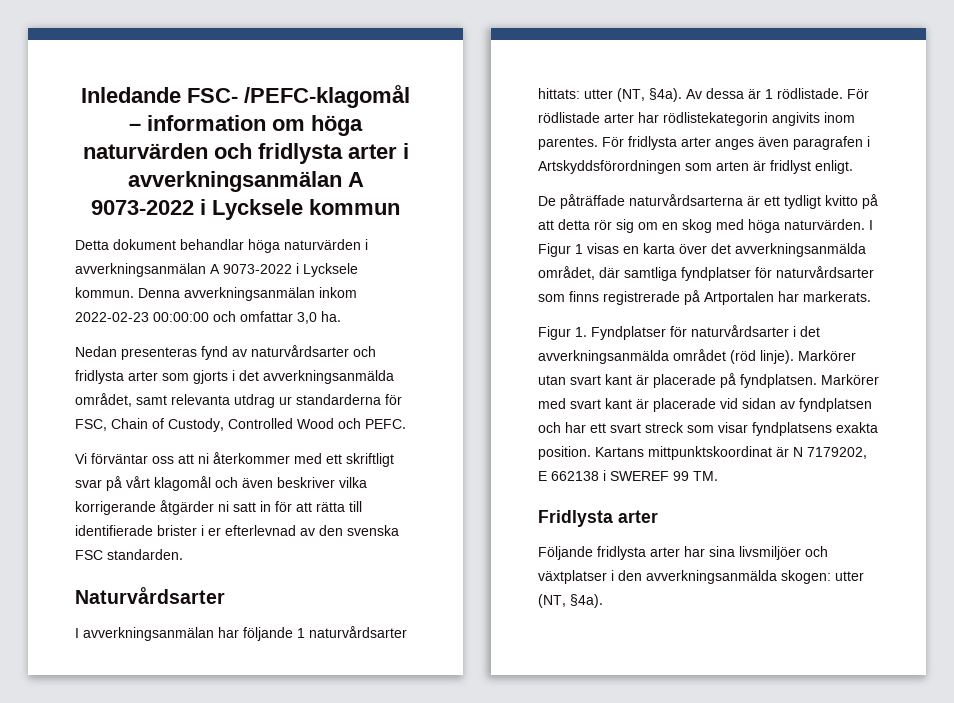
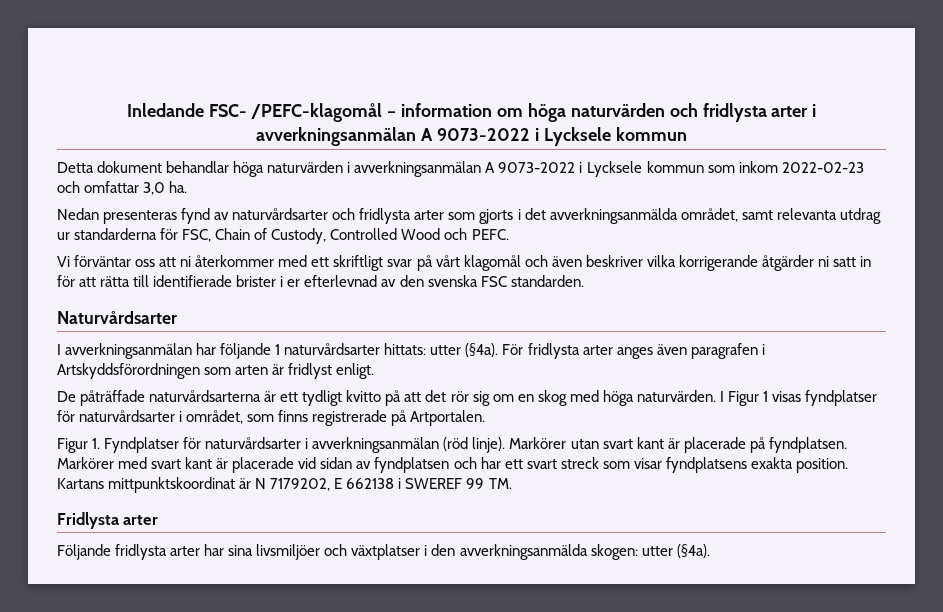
- Detta dokument behandlar höga naturvärden i avverkningsanmälan A 9073-2022 i Lycksele kommun. Denna avverkningsanmälan inkom 2022-02-23 00:00:00 och omfattar 3,0 ha.
+ Detta dokument behandlar höga naturvärden i avverkningsanmälan A 9073-2022 i Lycksele kommun som inkom 2022-02-23 och omfattar 3,0 ha.
- I avverkningsanmälan har följande 1 naturvårdsarter hittats: utter (NT, §4a). Av dessa är 1 rödlistade. För rödlistade arter har rödlistekategorin angivits inom parentes.
+ I avverkningsanmälan har följande 1 naturvårdsarter hittats: utter (§4a).
- De påträffade naturvårdsarterna är ett tydligt kvitto på att detta rör sig om en skog med höga naturvärden.
+ De påträffade naturvårdsarterna är ett tydligt kvitto på att det rör sig om en skog med höga naturvärden.
- I Figur 1 visas en karta över det avverkningsanmälda området, där samtliga fyndplatser för naturvårdsarter som finns registrerade på Artportalen har markerats.
+ I Figur 1 visas fyndplatser för naturvårdsarter i området, som finns registrerade på Artportalen.
- Figur 1. Fyndplatser för naturvårdsarter i det avverkningsanmälda området (röd linje).
+ Figur 1. Fyndplatser för naturvårdsarter i avverkningsanmälan (röd linje).
- Följande fridlysta arter har sina livsmiljöer och växtplatser i den avverkningsanmälda skogen: utter (NT, §4a).
+ Följande fridlysta arter har sina livsmiljöer och växtplatser i den avverkningsanmälda skogen: utter (§4a).

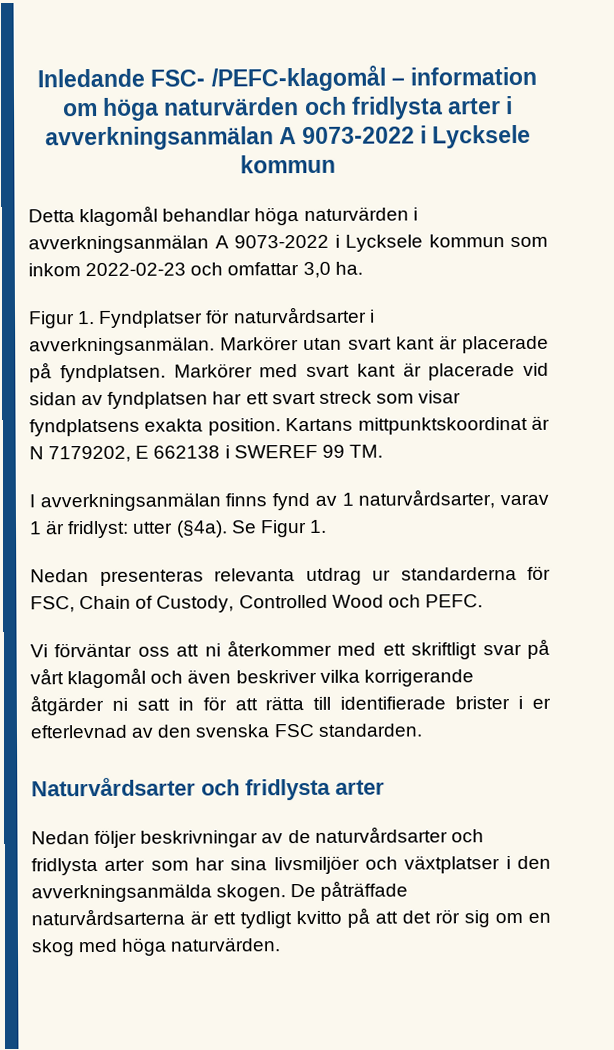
- Detta dokument behandlar höga naturvärden i avverkningsanmälan A 9073-2022 i Lycksele kommun som inkom 2022-02-23 och omfattar 3,0 ha.
+ Detta klagomål behandlar höga naturvärden i avverkningsanmälan A 9073-2022 i Lycksele kommun som inkom 2022-02-23 och omfattar 3,0 ha.
- Nedan presenteras fynd av naturvårdsarter och fridlysta arter som gjorts i det avverkningsanmälda området, samt relevanta utdrag ur standarderna för FSC, Chain of Custody, Controlled Wood och PEFC.
+ Figur 1. Fyndplatser för naturvårdsarter i avverkningsanmälan. Markörer utan svart kant är placerade på fyndplatsen. Markörer med svart kant är placerade vid sidan av fyndplatsen har ett svart streck som visar fyndplatsens exakta position. Kartans mittpunktskoordinat är N 7179202, E 662138 i SWEREF 99 TM.
+ I avverkningsanmälan finns fynd av 1 naturvårdsarter, varav 1 är fridlyst: utter (§4a). Se Figur 1.
+ Nedan presenteras relevanta utdrag ur standarderna för FSC, Chain of Custody, Controlled Wood och PEFC.
- Naturvårdsarter
- I avverkningsanmälan har följande 1 naturvårdsarter hittats: utter (§4a). För fridlysta arter anges även paragrafen i Artskyddsförordningen som arten är fridlyst enligt.
- De påträffade naturvårdsarterna är ett tydligt kvitto på att det rör sig om en skog med höga naturvärden. I Figur 1 visas fyndplatser för naturvårdsarter i området, som finns registrerade på Artportalen.
- Figur 1. Fyndplatser för naturvårdsarter i avverkningsanmälan (röd linje). Markörer utan svart kant är placerade på fyndplatsen. Markörer med svart kant är placerade vid sidan av fyndplatsen och har ett svart streck som visar fyndplatsens exakta position. Kartans mittpunktskoordinat är N 7179202, E 662138 i SWEREF 99 TM.
- Fridlysta arter
- Följande fridlysta arter har sina livsmiljöer och växtplatser i den avverkningsanmälda skogen: utter (§4a).
+ Naturvårdsarter och fridlysta arter
+ Nedan följer beskrivningar av de naturvårdsarter och fridlysta arter som har sina livsmiljöer och växtplatser i den avverkningsanmälda skogen. De påträffade naturvårdsarterna är ett tydligt kvitto på att det rör sig om en skog med höga naturvärden.

